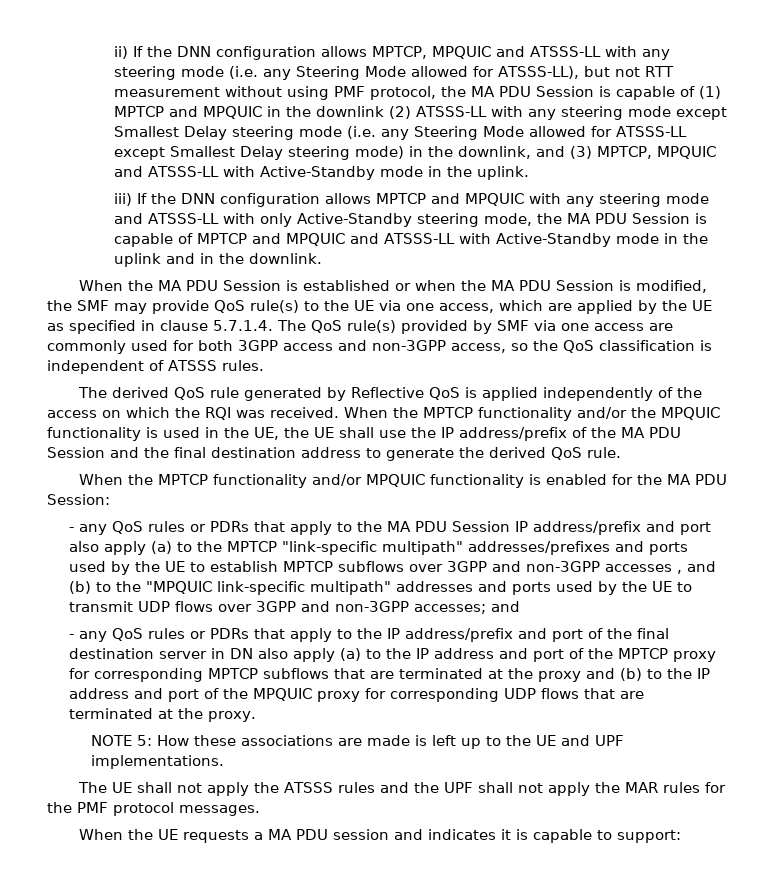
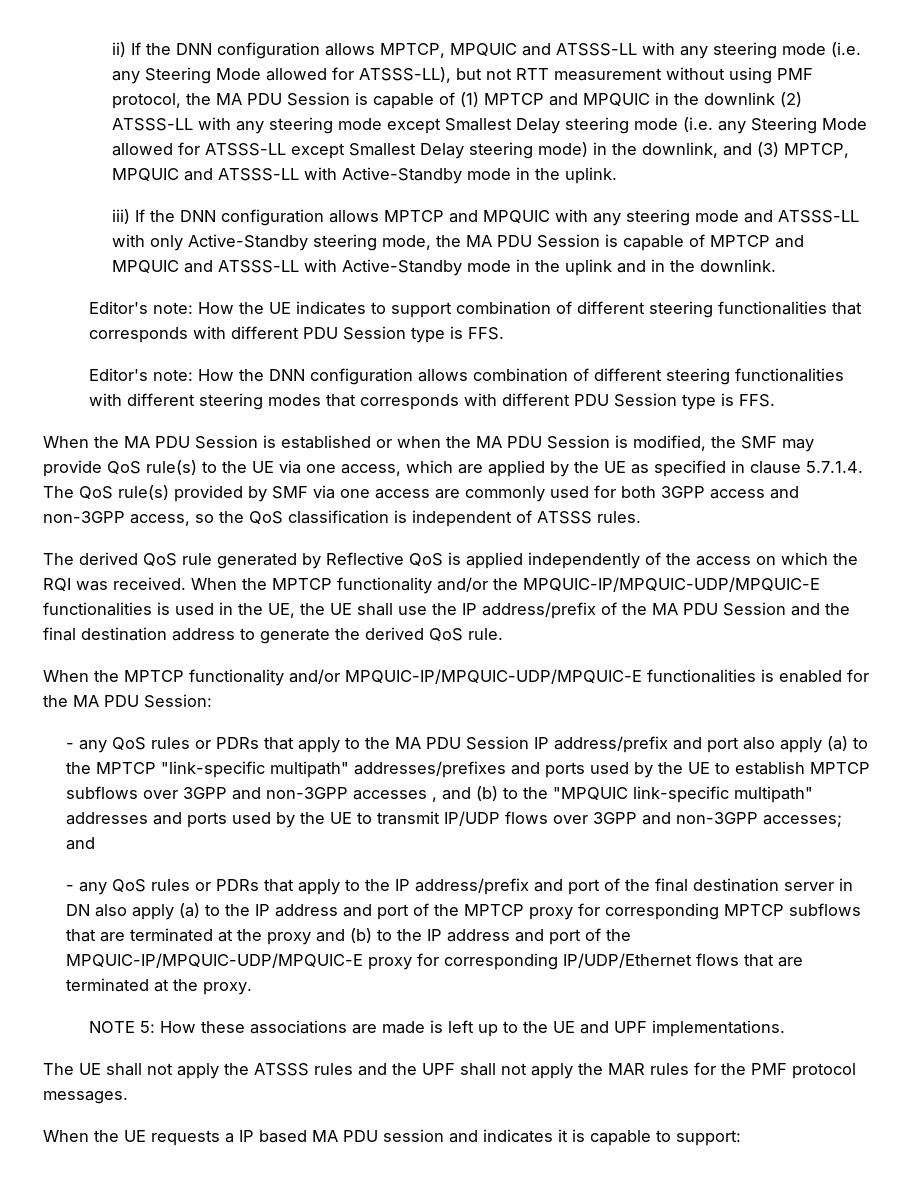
+ Editor's note: How the UE indicates to support combination of different steering functionalities that corresponds with different PDU Session type is FFS.
+ Editor's note: How the DNN configuration allows combination of different steering functionalities with different steering modes that corresponds with different PDU Session type is FFS.
- When the MPTCP functionality and/or the MPQUIC functionality is used in the UE, the UE shall use the IP address/prefix of the MA PDU Session and the final destination address to generate the derived QoS rule.
+ When the MPTCP functionality and/or the MPQUIC-IP/MPQUIC-UDP/MPQUIC-E functionalities is used in the UE, the UE shall use the IP address/prefix of the MA PDU Session and the final destination address to generate the derived QoS rule.
- When the MPTCP functionality and/or MPQUIC functionality is enabled for the MA PDU Session:
+ When the MPTCP functionality and/or MPQUIC-IP/MPQUIC-UDP/MPQUIC-E functionalities is enabled for the MA PDU Session:
- - any QoS rules or PDRs that apply to the MA PDU Session IP address/prefix and port also apply (a) to the MPTCP "link-specific multipath" addresses/prefixes and ports used by the UE to establish MPTCP subflows over 3GPP and non-3GPP accesses , and (b) to the "MPQUIC link-specific multipath" addresses and ports used by the UE to transmit UDP flows over 3GPP and non-3GPP accesses;
+ - any QoS rules or PDRs that apply to the MA PDU Session IP address/prefix and port also apply (a) to the MPTCP "link-specific multipath" addresses/prefixes and ports used by the UE to establish MPTCP subflows over 3GPP and non-3GPP accesses , and (b) to the "MPQUIC link-specific multipath" addresses and ports used by the UE to transmit IP/UDP flows over 3GPP and non-3GPP accesses;
- - any QoS rules or PDRs that apply to the IP address/prefix and port of the final destination server in DN also apply (a) to the IP address and port of the MPTCP proxy for corresponding MPTCP subflows that are terminated at the proxy and (b) to the IP address and port of the MPQUIC proxy for corresponding UDP flows that are terminated at the proxy.
+ - any QoS rules or PDRs that apply to the IP address/prefix and port of the final destination server in DN also apply (a) to the IP address and port of the MPTCP proxy for corresponding MPTCP subflows that are terminated at the proxy and (b) to the IP address and port of the MPQUIC-IP/MPQUIC-UDP/MPQUIC-E proxy for corresponding IP/UDP/Ethernet flows that are terminated at the proxy.
- When the UE requests a MA PDU session and indicates it is capable to support:
+ When the UE requests a IP based MA PDU session and indicates it is capable to support:

